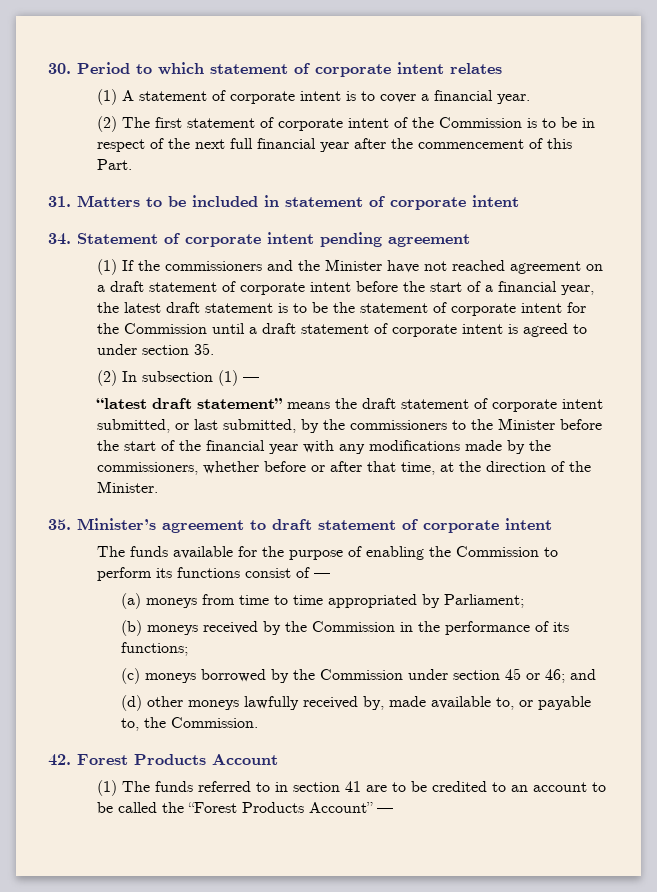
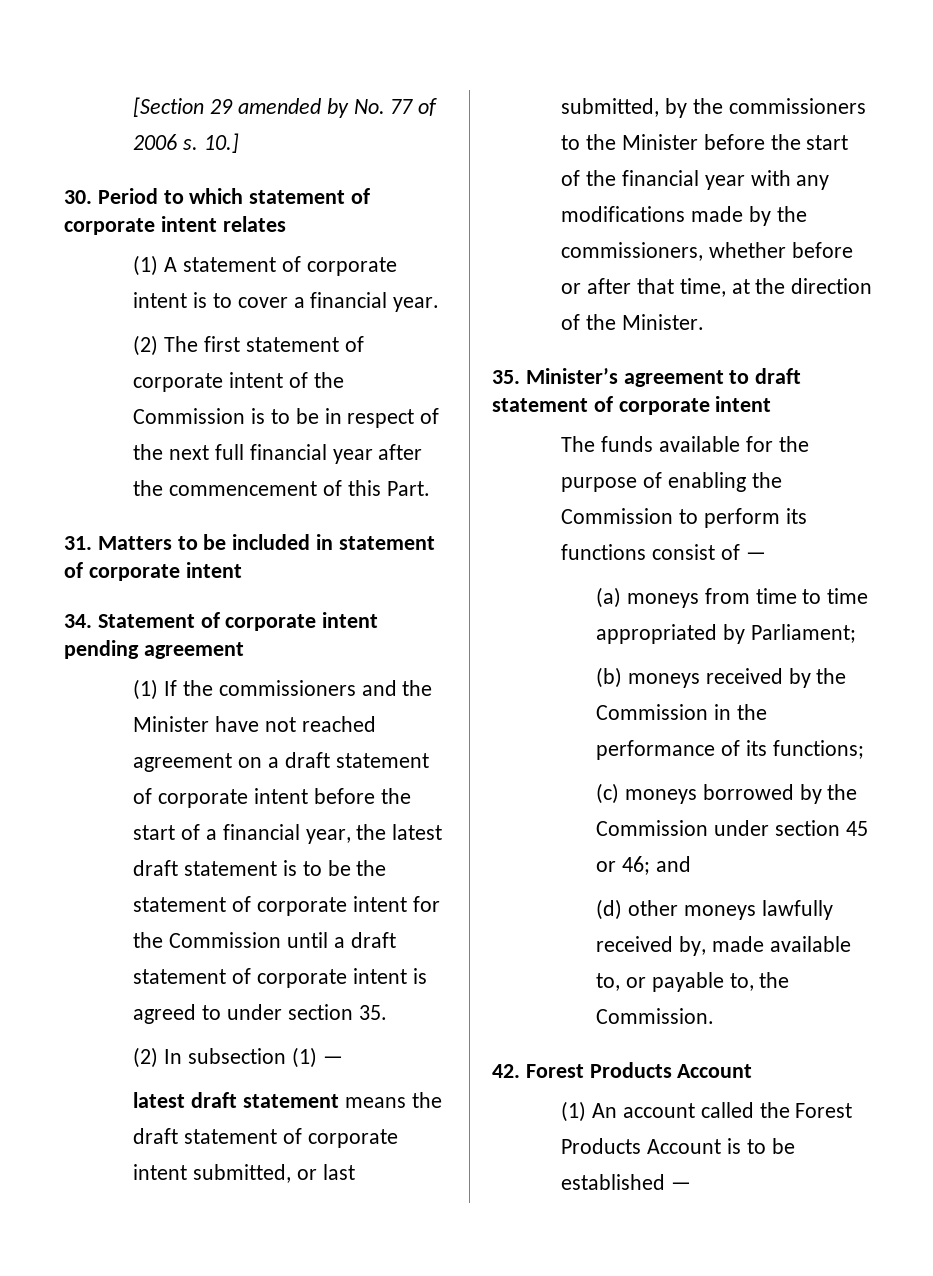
+ [Section 29 amended by No. 77 of 2006 s. 10.]
- “latest draft statement” means the draft statement of corporate intent submitted, or last submitted, by the commissioners to the Minister before the start of the financial year with any modifications made by the commissioners, whether before or after that time, at the direction of the Minister.
+ latest draft statement means the draft statement of corporate intent submitted, or last submitted, by the commissioners to the Minister before the start of the financial year with any modifications made by the commissioners, whether before or after that time, at the direction of the Minister.
- (1) The funds referred to in section 41 are to be credited to an account to be called the “Forest Products Account” —
+ (1) An account called the Forest Products Account is to be established —

